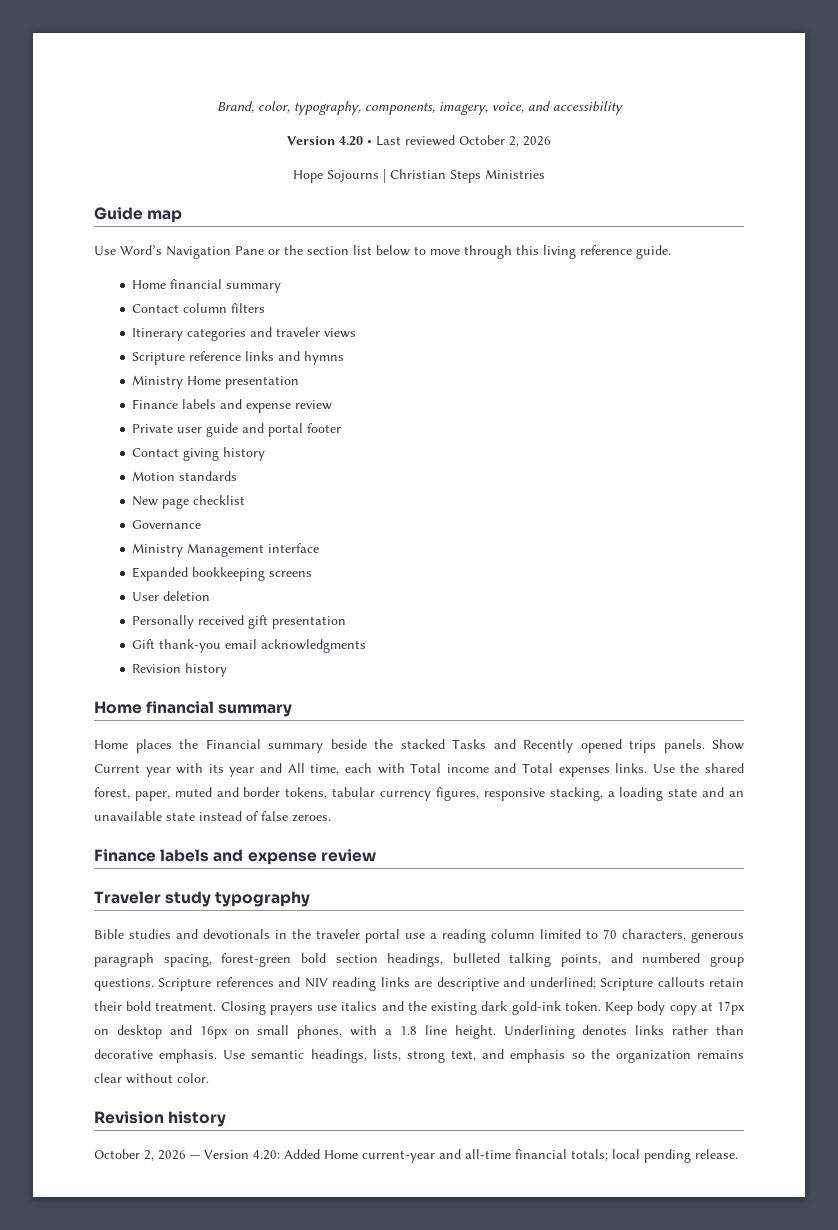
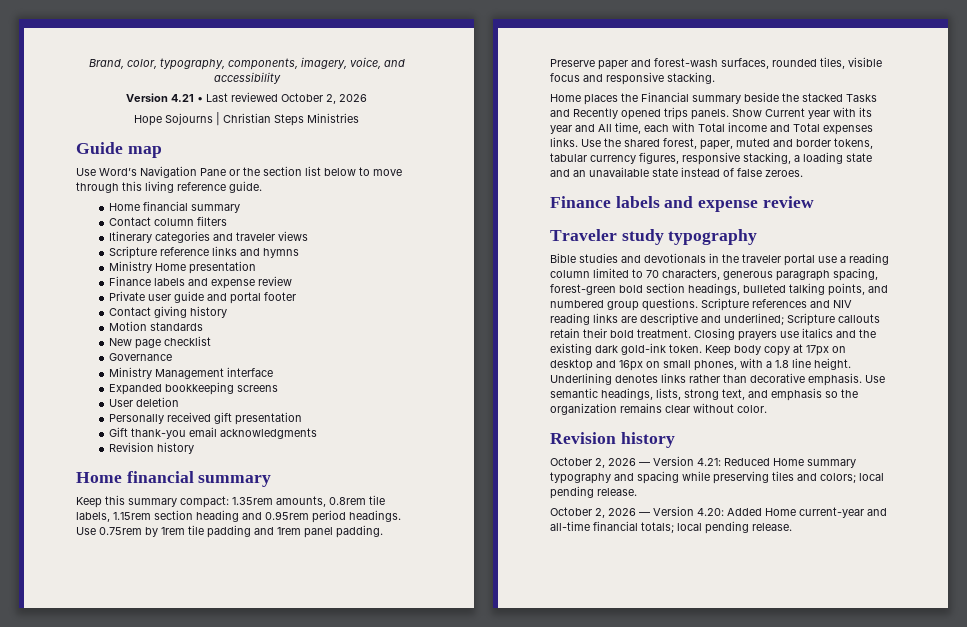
- Version 4.20 • Last reviewed October 2, 2026
+ Version 4.21 • Last reviewed October 2, 2026
+ Keep this summary compact: 1.35rem amounts, 0.8rem tile labels, 1.15rem section heading and 0.95rem period headings. Use 0.75rem by 1rem tile padding and 1rem panel padding. Preserve paper and forest-wash surfaces, rounded tiles, visible focus and responsive stacking.
+ October 2, 2026 — Version 4.21: Reduced Home summary typography and spacing while preserving tiles and colors; local pending release.

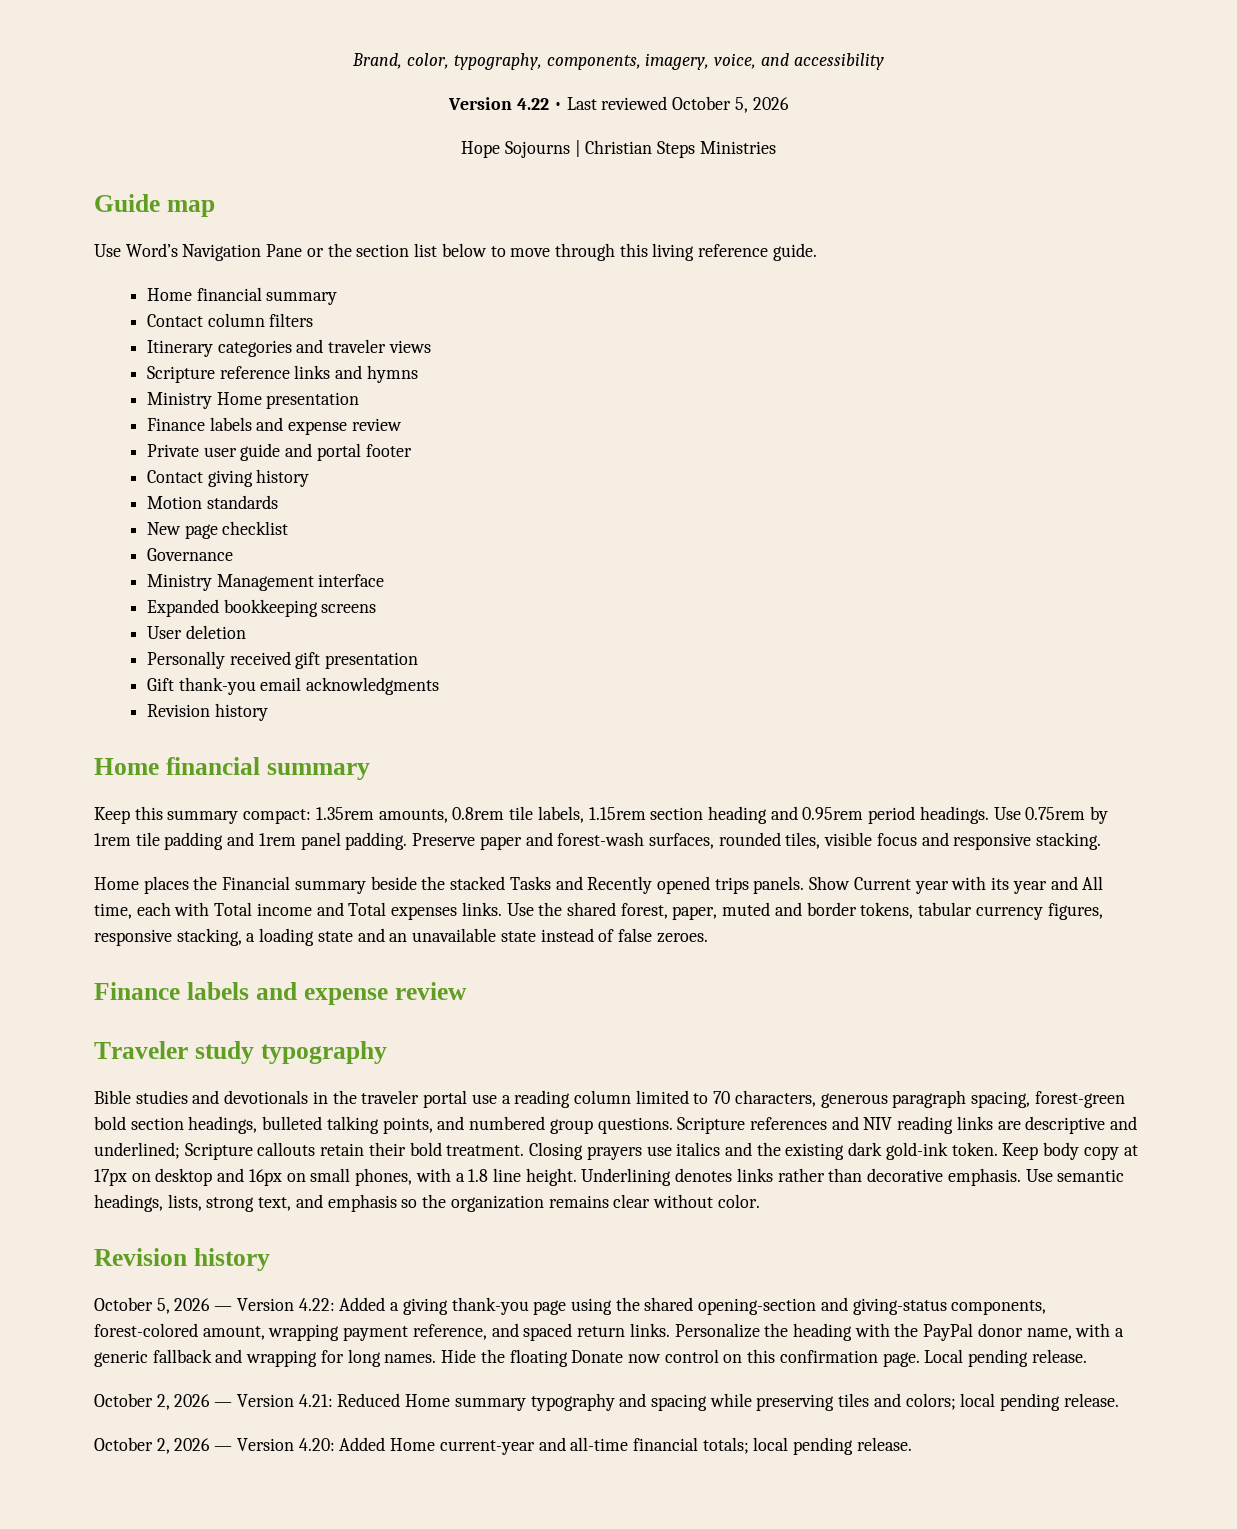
- Version 4.21 • Last reviewed October 2, 2026
+ Version 4.22 • Last reviewed October 5, 2026
+ October 5, 2026 — Version 4.22: Added a giving thank-you page using the shared opening-section and giving-status components, forest-colored amount, wrapping payment reference, and spaced return links. Personalize the heading with the PayPal donor name, with a generic fallback and wrapping for long names. Hide the floating Donate now control on this confirmation page. Local pending release.

